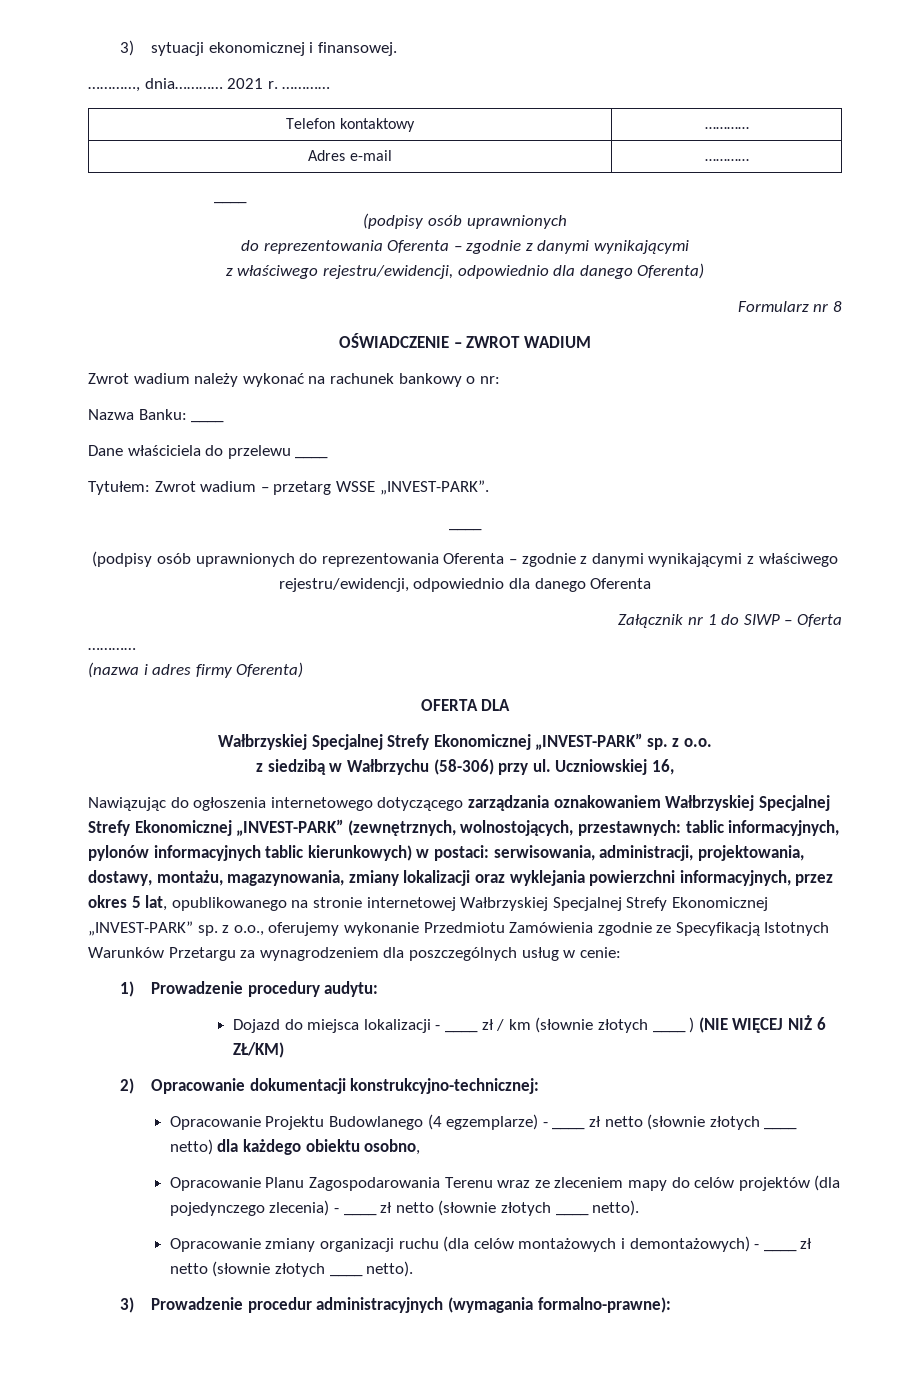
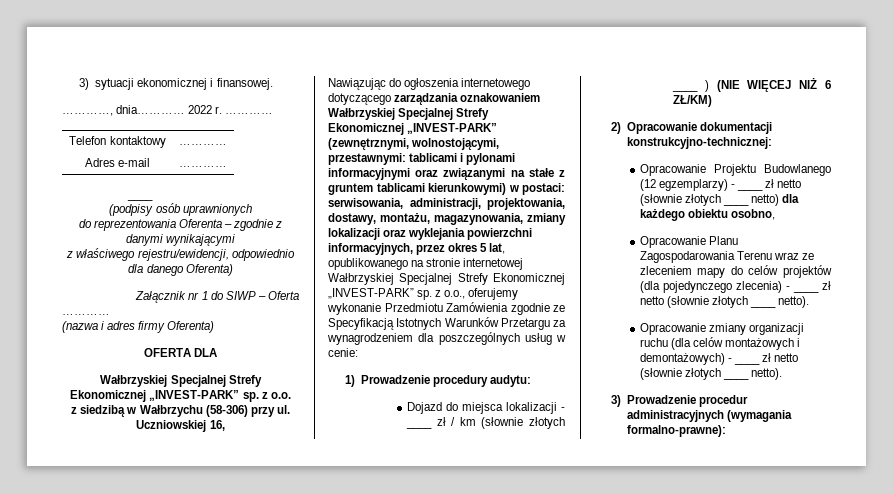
- 2021 r.
+ 2022 r.
- Formularz nr 8
- OŚWIADCZENIE – ZWROT WADIUM
- Zwrot wadium należy wykonać na rachunek bankowy o nr:
- Nazwa Banku: ____
- Dane właściciela do przelewu ____
- Tytułem: Zwrot wadium – przetarg WSSE „INVEST-PARK”.
- ____
- (podpisy osób uprawnionych do reprezentowania Oferenta – zgodnie z danymi wynikającymi z właściwego rejestru/ewidencji, odpowiednio dla danego Oferenta
- Nawiązując do ogłoszenia internetowego dotyczącego zarządzania oznakowaniem Wałbrzyskiej Specjalnej Strefy Ekonomicznej „INVEST-PARK” (zewnętrznych, wolnostojących, przestawnych: tablic informacyjnych, pylonów informacyjnych tablic kierunkowych) w postaci: serwisowania, administracji, projektowania, dostawy, montażu, magazynowania, zmiany lokalizacji oraz wyklejania powierzchni informacyjnych, przez okres 5 lat, opublikowanego na stronie internetowej Wałbrzyskiej Specjalnej Strefy Ekonomicznej „INVEST-PARK” sp. z o.o., oferujemy wykonanie Przedmiotu Zamówienia zgodnie ze Specyfikacją Istotnych Warunków Przetargu za wynagrodzeniem dla poszczególnych usług w cenie:
+ Nawiązując do ogłoszenia internetowego dotyczącego zarządzania oznakowaniem Wałbrzyskiej Specjalnej Strefy Ekonomicznej „INVEST-PARK” (zewnętrznymi, wolnostojącymi, przestawnymi: tablicami i pylonami informacyjnymi oraz związanymi na stałe z gruntem tablicami kierunkowymi) w postaci: serwisowania, administracji, projektowania, dostawy, montażu, magazynowania, zmiany lokalizacji oraz wyklejania powierzchni informacyjnych, przez okres 5 lat, opublikowanego na stronie internetowej Wałbrzyskiej Specjalnej Strefy Ekonomicznej „INVEST-PARK” sp. z o.o., oferujemy wykonanie Przedmiotu Zamówienia zgodnie ze Specyfikacją Istotnych Warunków Przetargu za wynagrodzeniem dla poszczególnych usług w cenie:
- Opracowanie Projektu Budowlanego (4 egzemplarze) - ____ zł netto (słownie złotych ____ netto) dla każdego obiektu osobno,
+ Opracowanie Projektu Budowlanego (12 egzemplarzy) - ____ zł netto (słownie złotych ____ netto) dla każdego obiektu osobno,

